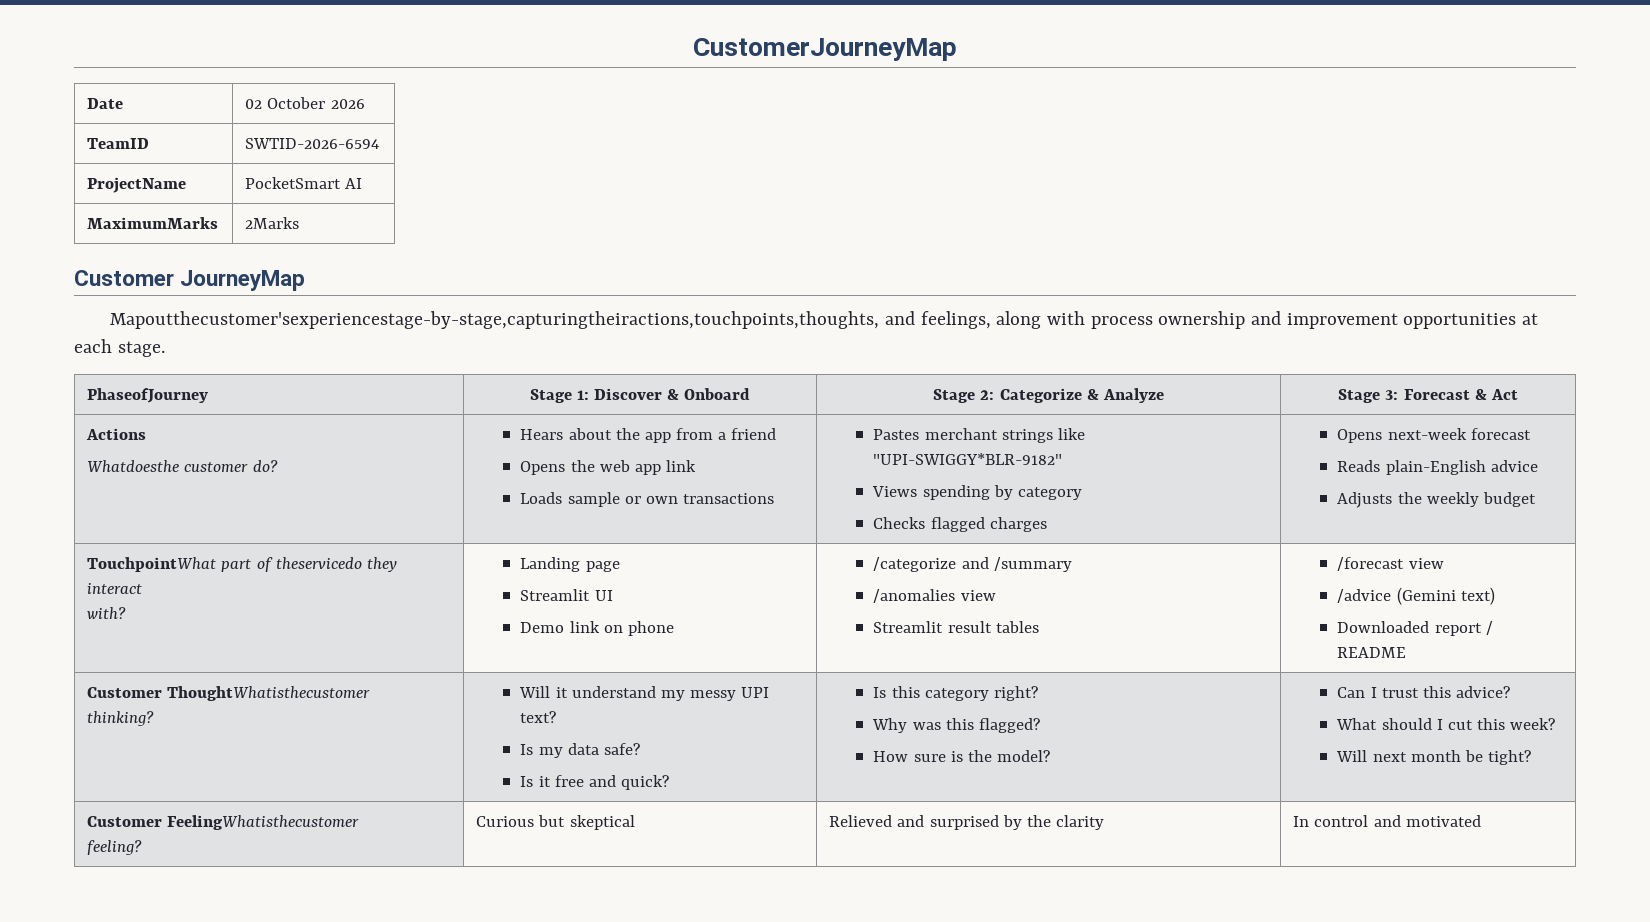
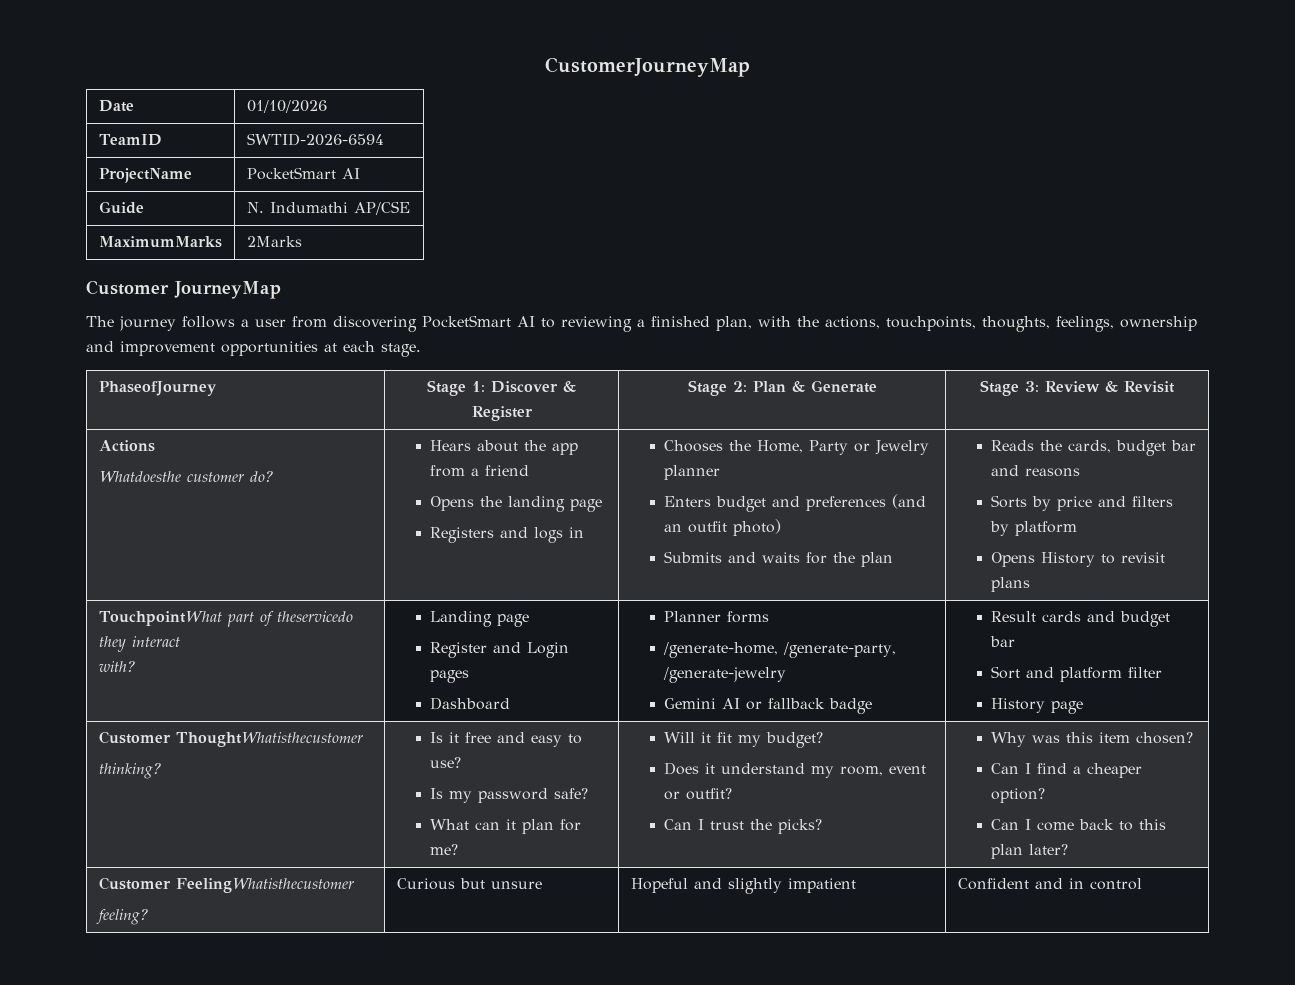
- Date | 02 October 2026
+ Date | 01/10/2026
+ Guide | N. Indumathi AP/CSE
- Mapoutthecustomer'sexperiencestage-by-stage,capturingtheiractions,touchpoints,thoughts, and feelings, along with process ownership and improvement opportunities at each stage.
+ The journey follows a user from discovering PocketSmart AI to reviewing a finished plan, with the actions, touchpoints, thoughts, feelings, ownership and improvement opportunities at each stage.
- PhaseofJourney | Stage 1: Discover & Onboard | Stage 2: Categorize & Analyze | Stage 3: Forecast & Act
+ PhaseofJourney | Stage 1: Discover & Register | Stage 2: Plan & Generate | Stage 3: Review & Revisit
- Opens the web app link
- Loads sample or own transactions | Pastes merchant strings like "UPI-SWIGGY*BLR-9182"
- Views spending by category
- Checks flagged charges | Opens next-week forecast
- Reads plain-English advice
- Adjusts the weekly budget
+ Opens the landing page
+ Registers and logs in | Chooses the Home, Party or Jewelry planner
+ Enters budget and preferences (and an outfit photo)
+ Submits and waits for the plan | Reads the cards, budget bar and reasons
+ Sorts by price and filters by platform
+ Opens History to revisit plans
  TouchpointWhat part of theservicedo they interact
  with? | Landing page
- Streamlit UI
- Demo link on phone | /categorize and /summary
- /anomalies view
- Streamlit result tables | /forecast view
- /advice (Gemini text)
- Downloaded report / README
+ Register and Login pages
+ Dashboard | Planner forms
+ /generate-home, /generate-party, /generate-jewelry
+ Gemini AI or fallback badge | Result cards and budget bar
+ Sort and platform filter
+ History page
  Customer ThoughtWhatisthecustomer
- thinking? | Will it understand my messy UPI text?
- Is my data safe?
- Is it free and quick? | Is this category right?
- Why was this flagged?
- How sure is the model? | Can I trust this advice?
- What should I cut this week?
- Will next month be tight?
+ thinking? | Is it free and easy to use?
+ Is my password safe?
+ What can it plan for me? | Will it fit my budget?
+ Does it understand my room, event or outfit?
+ Can I trust the picks? | Why was this item chosen?
+ Can I find a cheaper option?
+ Can I come back to this plan later?
  Customer FeelingWhatisthecustomer
- feeling? | Curious but skeptical | Relieved and surprised by the clarity | In control and motivated
+ feeling? | Curious but unsure | Hopeful and slightly impatient | Confident and in control

